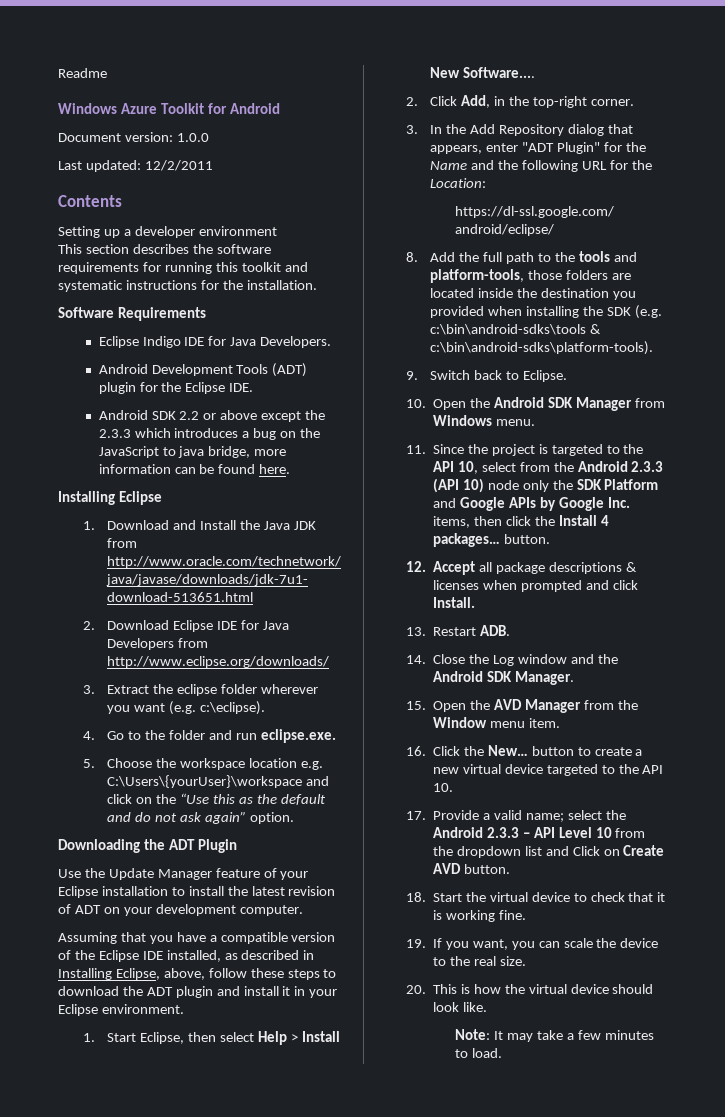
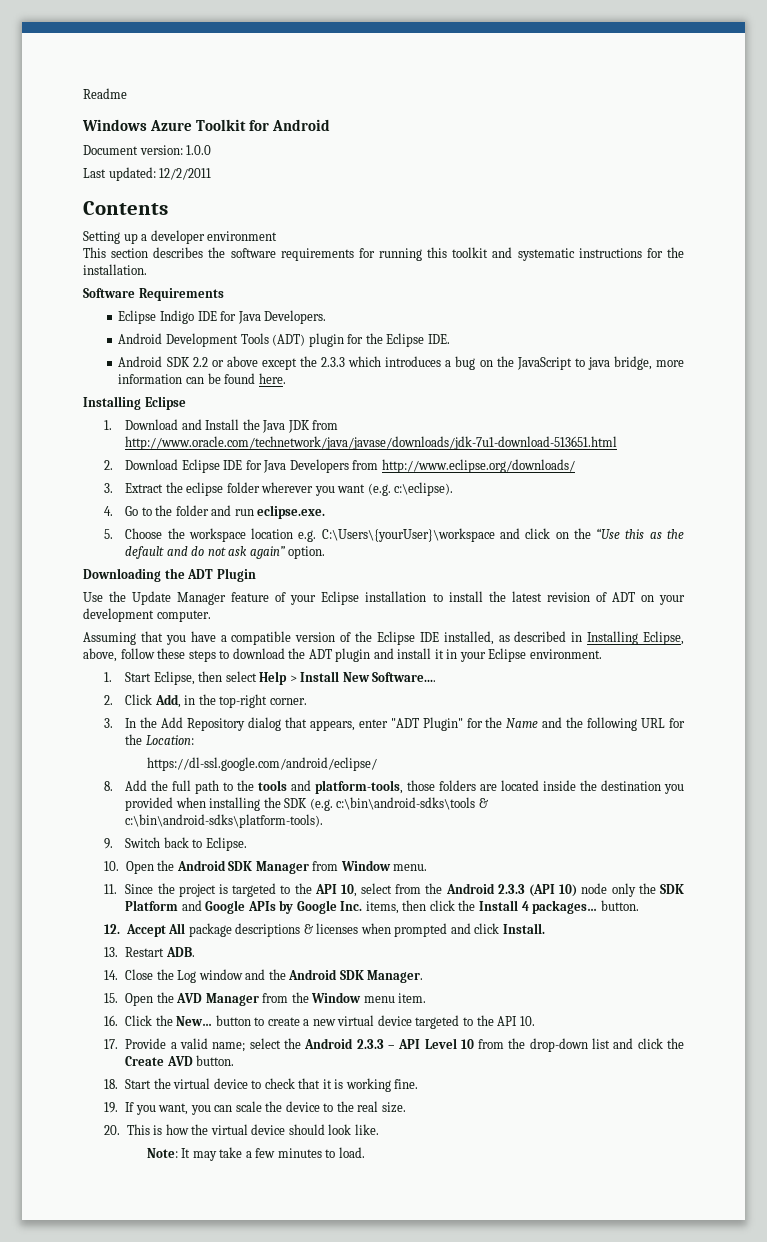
- 10. Open the Android SDK Manager from Windows menu.
+ 10. Open the Android SDK Manager from Window menu.
- 12. Accept all package descriptions & licenses when prompted and click Install.
+ 12. Accept All package descriptions & licenses when prompted and click Install.
- 17. Provide a valid name; select the Android 2.3.3 – API Level 10 from the dropdown list and Click on Create AVD button.
+ 17. Provide a valid name; select the Android 2.3.3 – API Level 10 from the drop-down list and click the Create AVD button.

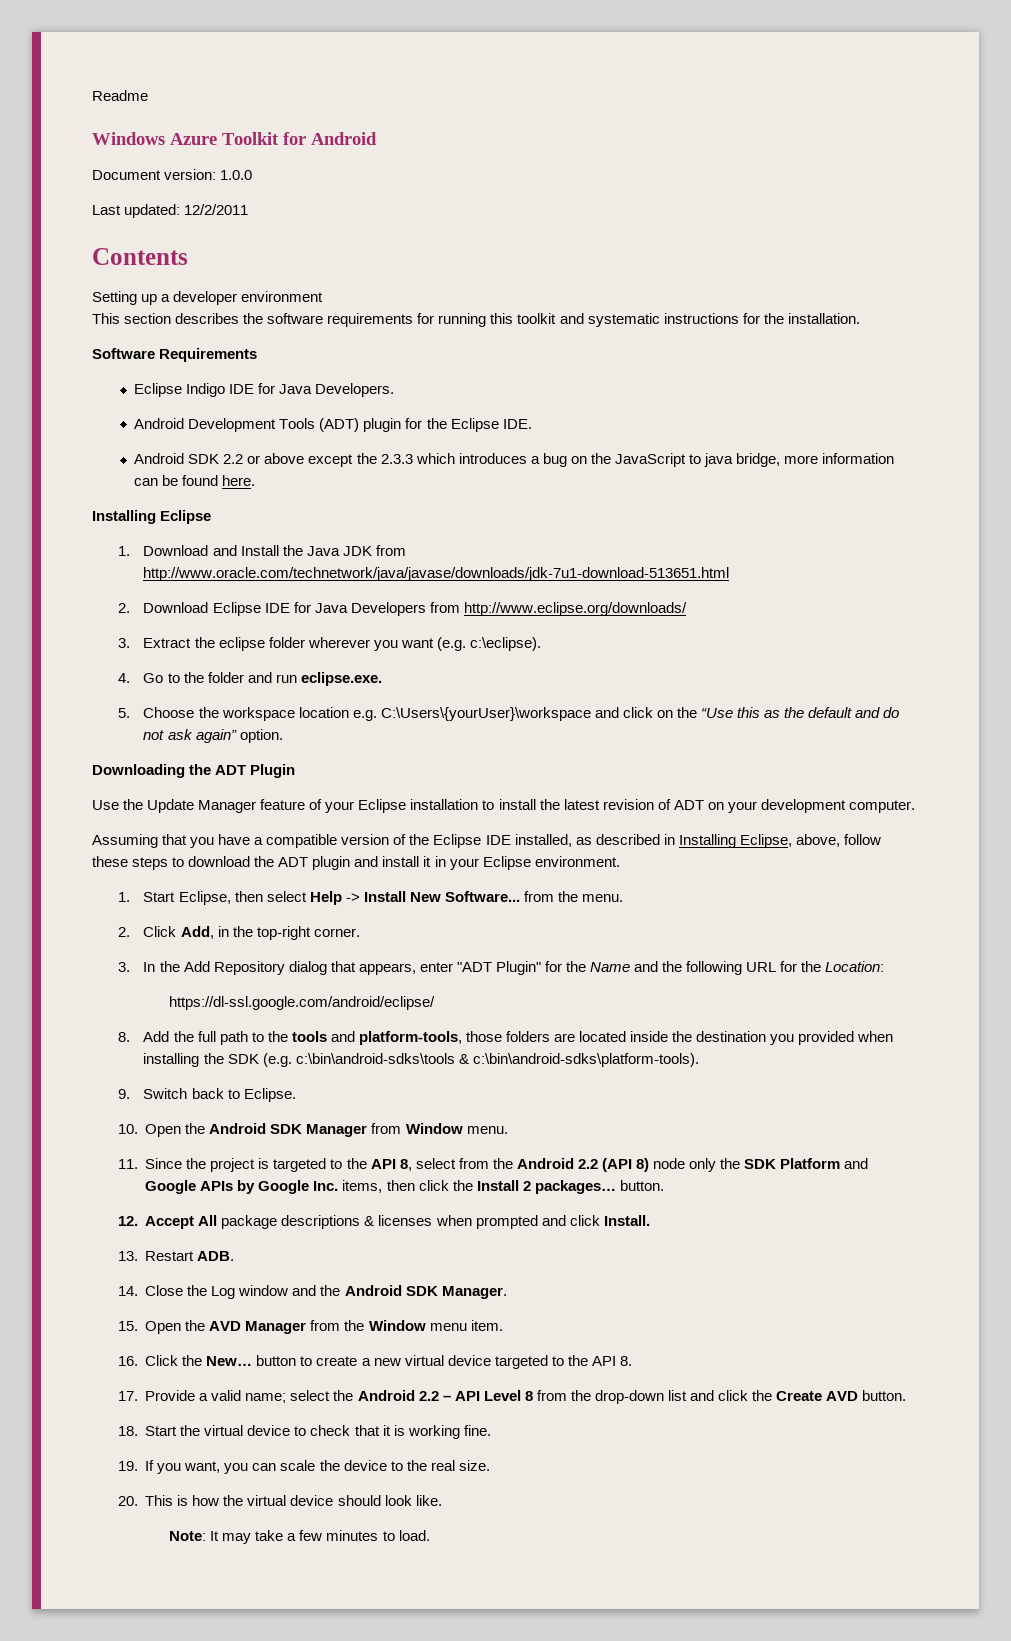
- 1. Start Eclipse, then select Help > Install New Software....
+ 1. Start Eclipse, then select Help -> Install New Software... from the menu.
- 11. Since the project is targeted to the API 10, select from the Android 2.3.3 (API 10) node only the SDK Platform and Google APIs by Google Inc. items, then click the Install 4 packages… button.
+ 11. Since the project is targeted to the API 8, select from the Android 2.2 (API 8) node only the SDK Platform and Google APIs by Google Inc. items, then click the Install 2 packages… button.
- 16. Click the New… button to create a new virtual device targeted to the API 10.
+ 16. Click the New… button to create a new virtual device targeted to the API 8.
- 17. Provide a valid name; select the Android 2.3.3 – API Level 10 from the drop-down list and click the Create AVD button.
+ 17. Provide a valid name; select the Android 2.2 – API Level 8 from the drop-down list and click the Create AVD button.

